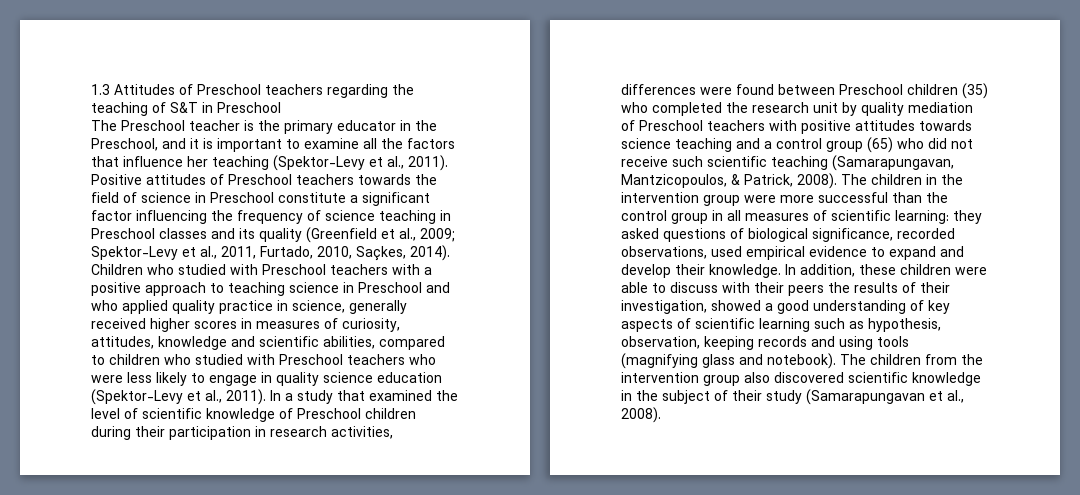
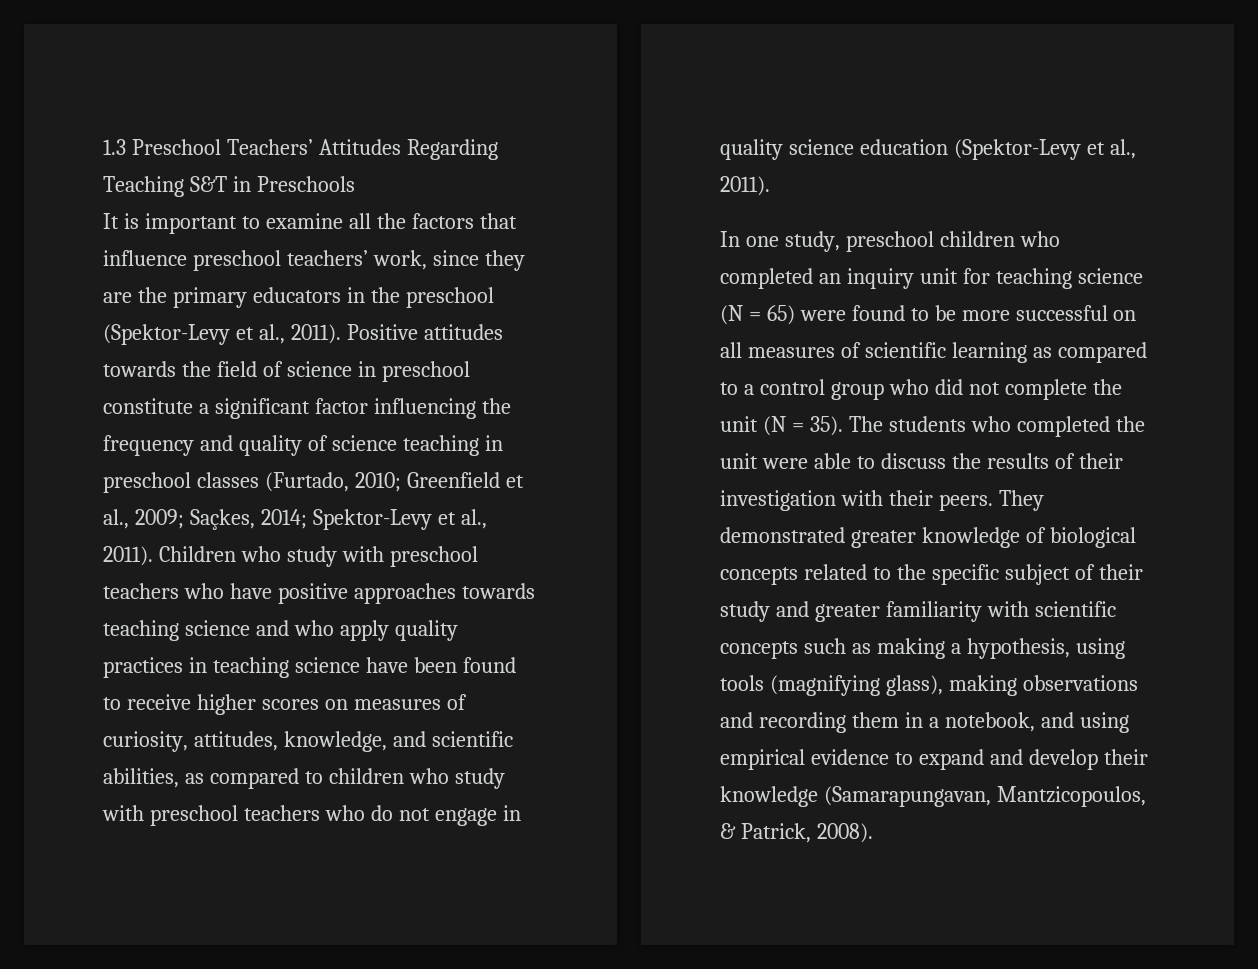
- 1.3 Attitudes of Preschool teachers regarding the teaching of S&T in Preschool
- The Preschool teacher is the primary educator in the Preschool, and it is important to examine all the factors that influence her teaching (Spektor-Levy et al., 2011).
+ 1.3 Preschool Teachers’ Attitudes Regarding Teaching S&T in Preschools
+ It is important to examine all the factors that influence preschool teachers’ work, since they are the primary educators in the preschool (Spektor-Levy et al., 2011).
- Positive attitudes of Preschool teachers towards the field of science in Preschool constitute a significant factor influencing the frequency of science teaching in Preschool classes and its quality (Greenfield et al., 2009; Spektor-Levy et al., 2011, Furtado, 2010, Saçkes, 2014). Children who studied with Preschool teachers with a positive approach to teaching science in Preschool and who applied quality practice in science, generally received higher scores in measures of curiosity, attitudes, knowledge and scientific abilities, compared to children who studied with Preschool teachers who were less likely to engage in quality science education (Spektor-Levy et al., 2011). In a study that examined the level of scientific knowledge of Preschool children during their participation in research activities, differences were found between Preschool children (35) who completed the research unit by quality mediation of Preschool teachers with positive attitudes towards science teaching and a control group (65) who did not receive such scientific teaching (Samarapungavan, Mantzicopoulos, & Patrick, 2008). The children in the intervention group were more successful than the control group in all measures of scientific learning: they asked questions of biological significance, recorded observations, used empirical evidence to expand and develop their knowledge. In addition, these children were able to discuss with their peers the results of their investigation, showed a good understanding of key aspects of scientific learning such as hypothesis, observation, keeping records and using tools (magnifying glass and notebook). The children from the intervention group also discovered scientific knowledge in the subject of their study (Samarapungavan et al., 2008).
+ Positive attitudes towards the field of science in preschool constitute a significant factor influencing the frequency and quality of science teaching in preschool classes (Furtado, 2010; Greenfield et al., 2009; Saçkes, 2014; Spektor-Levy et al., 2011). Children who study with preschool teachers who have positive approaches towards teaching science and who apply quality practices in teaching science have been found to receive higher scores on measures of curiosity, attitudes, knowledge, and scientific abilities, as compared to children who study with preschool teachers who do not engage in quality science education (Spektor-Levy et al., 2011).
+ In one study, preschool children who completed an inquiry unit for teaching science (N = 65) were found to be more successful on all measures of scientific learning as compared to a control group who did not complete the unit (N = 35). The students who completed the unit were able to discuss the results of their investigation with their peers. They demonstrated greater knowledge of biological concepts related to the specific subject of their study and greater familiarity with scientific concepts such as making a hypothesis, using tools (magnifying glass), making observations and recording them in a notebook, and using empirical evidence to expand and develop their knowledge (Samarapungavan, Mantzicopoulos, & Patrick, 2008).

